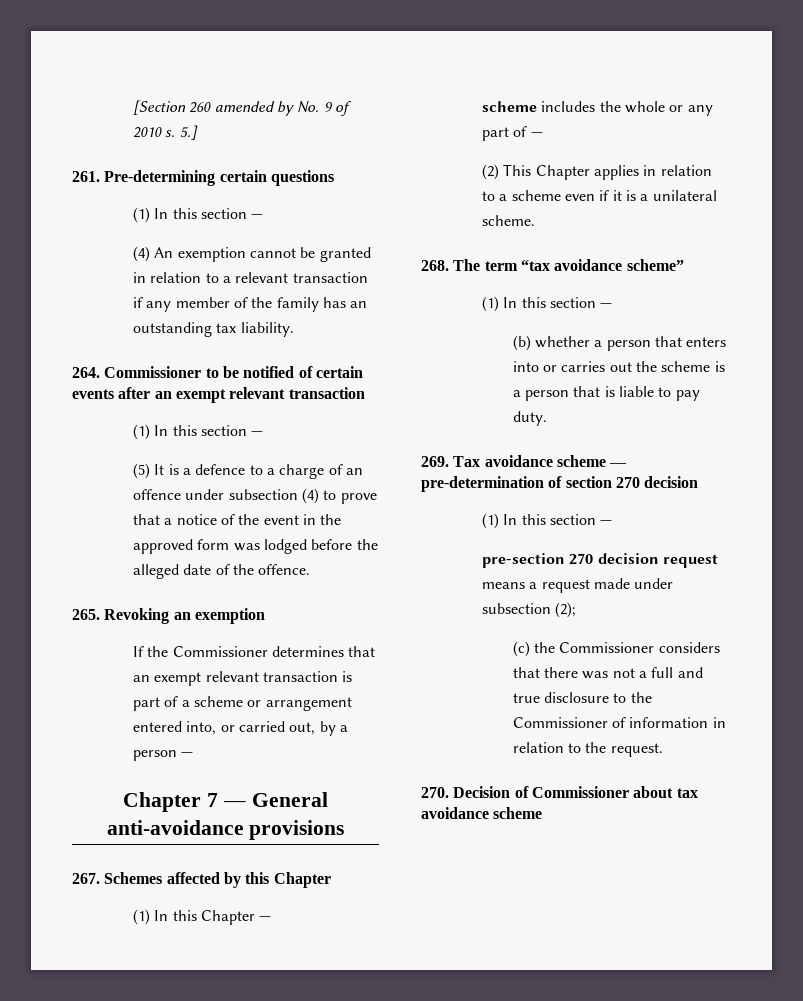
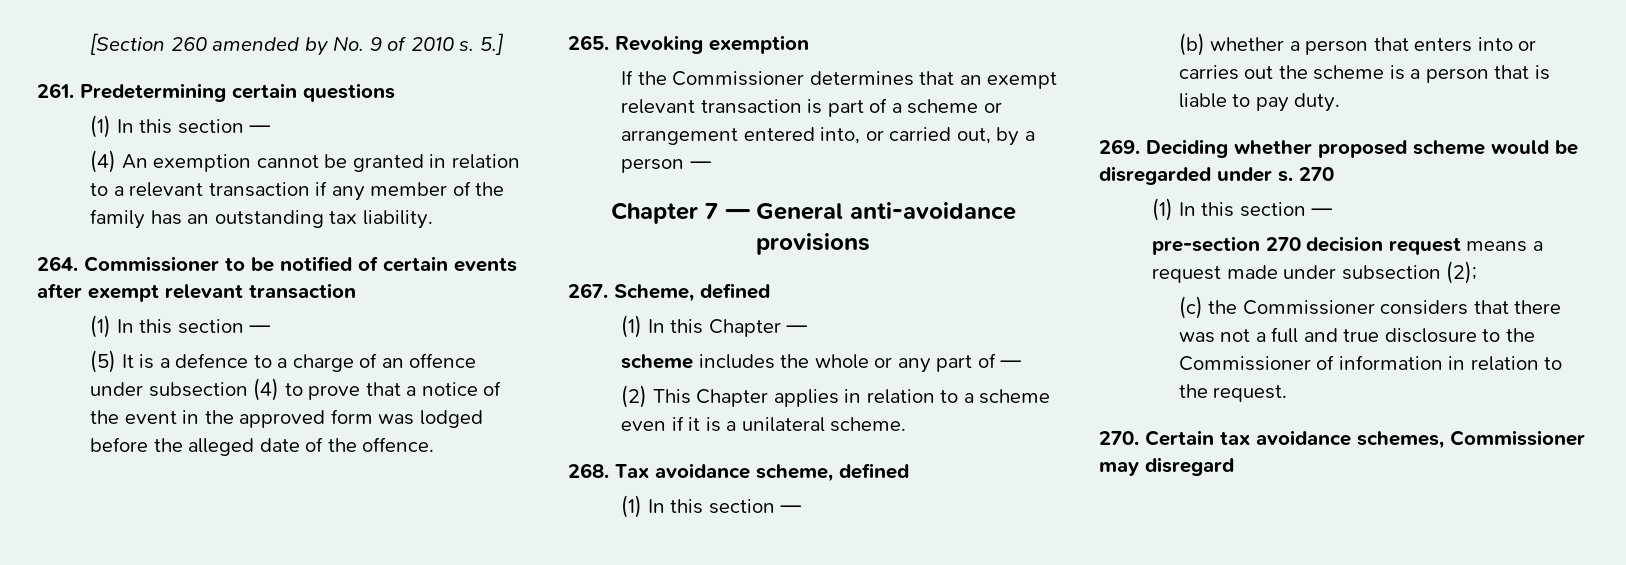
- 261. Pre-determining certain questions
+ 261. Predetermining certain questions
- 264. Commissioner to be notified of certain events after an exempt relevant transaction
+ 264. Commissioner to be notified of certain events after exempt relevant transaction
- 265. Revoking an exemption
+ 265. Revoking exemption
- 267. Schemes affected by this Chapter
+ 267. Scheme, defined
- 268. The term “tax avoidance scheme”
+ 268. Tax avoidance scheme, defined
- 269. Tax avoidance scheme — pre-determination of section 270 decision
+ 269. Deciding whether proposed scheme would be disregarded under s. 270
- 270. Decision of Commissioner about tax avoidance scheme
+ 270. Certain tax avoidance schemes, Commissioner may disregard

